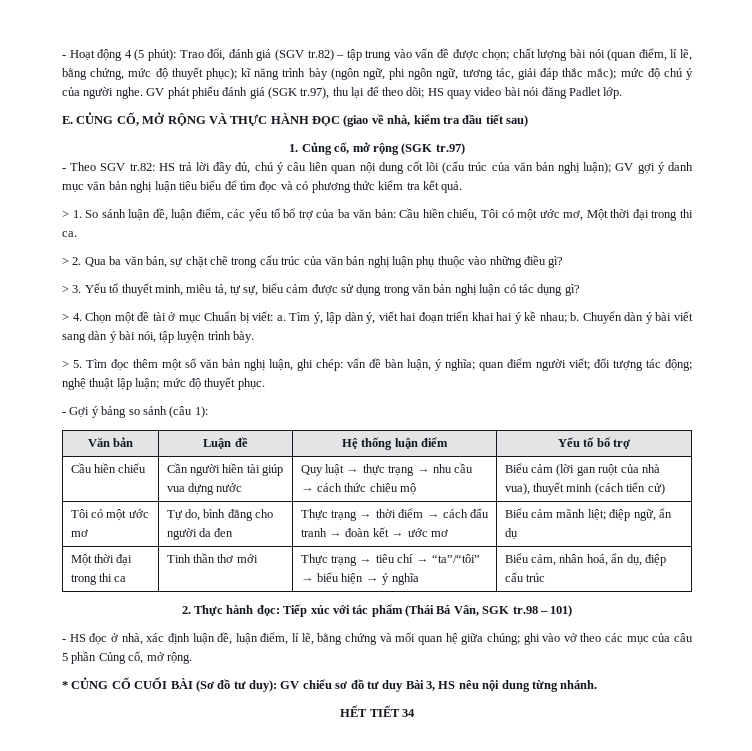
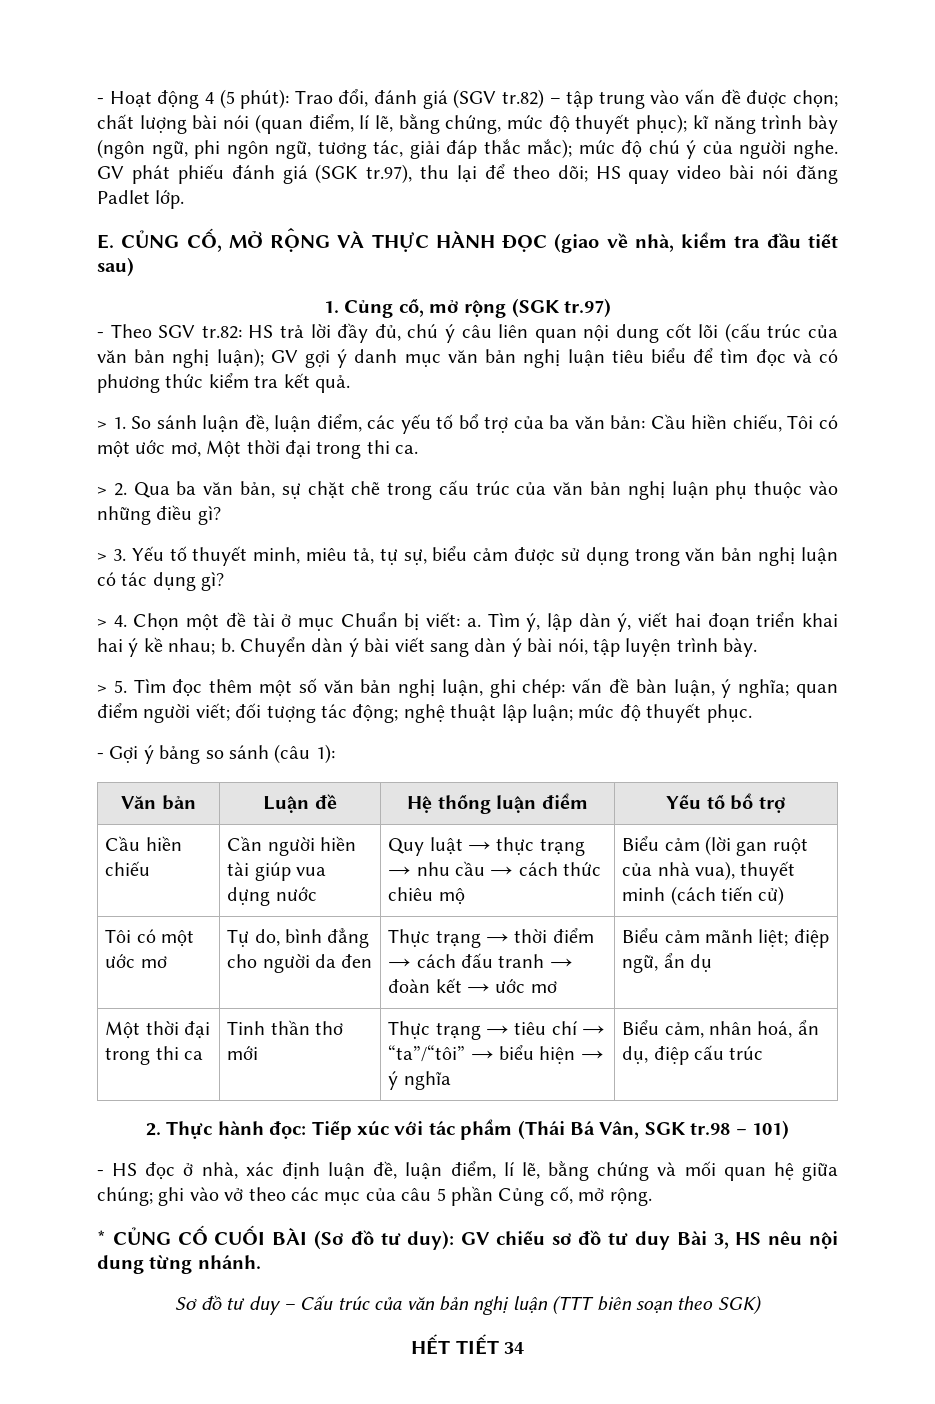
+ Sơ đồ tư duy – Cấu trúc của văn bản nghị luận (TTT biên soạn theo SGK)

